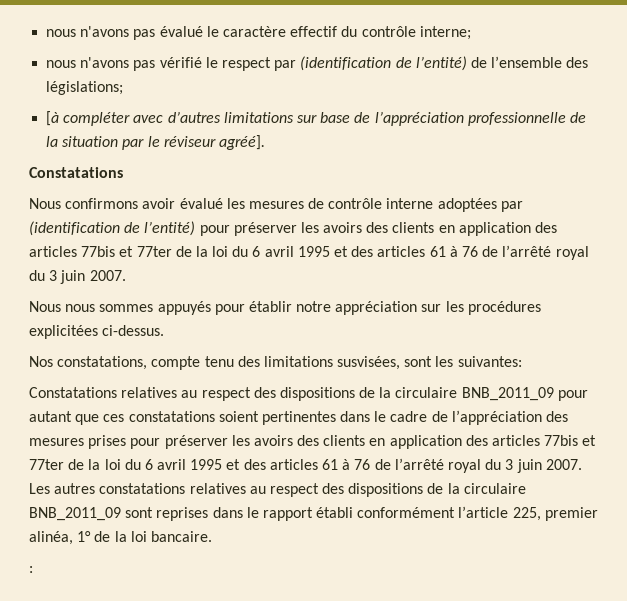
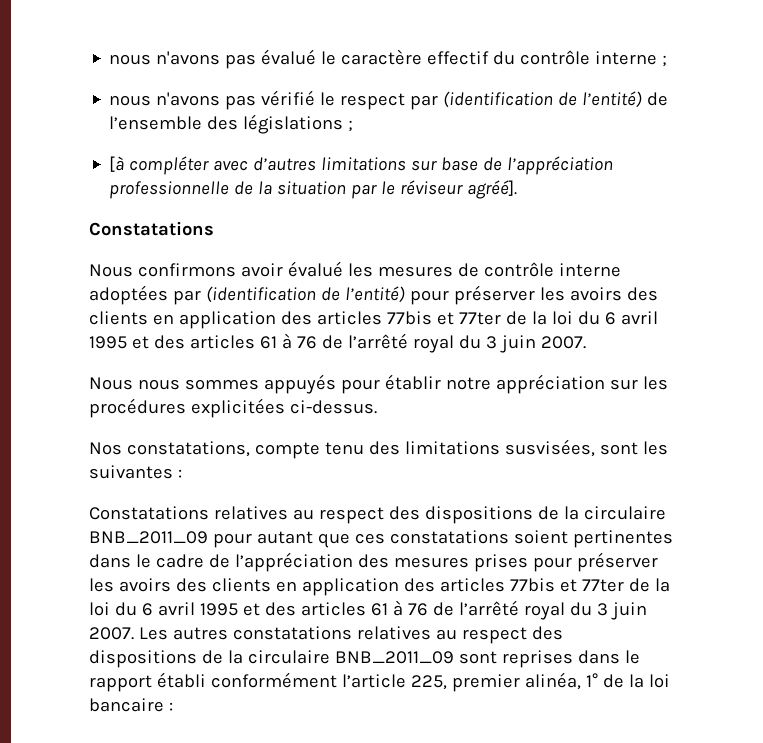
- nous n'avons pas évalué le caractère effectif du contrôle interne;
+ nous n'avons pas évalué le caractère effectif du contrôle interne ;
- nous n'avons pas vérifié le respect par (identification de l’entité) de l’ensemble des législations;
+ nous n'avons pas vérifié le respect par (identification de l’entité) de l’ensemble des législations ;
- Nos constatations, compte tenu des limitations susvisées, sont les suivantes:
+ Nos constatations, compte tenu des limitations susvisées, sont les suivantes :
- Les autres constatations relatives au respect des dispositions de la circulaire BNB_2011_09 sont reprises dans le rapport établi conformément l’article 225, premier alinéa, 1° de la loi bancaire.
- :
+ Les autres constatations relatives au respect des dispositions de la circulaire BNB_2011_09 sont reprises dans le rapport établi conformément l’article 225, premier alinéa, 1° de la loi bancaire :

